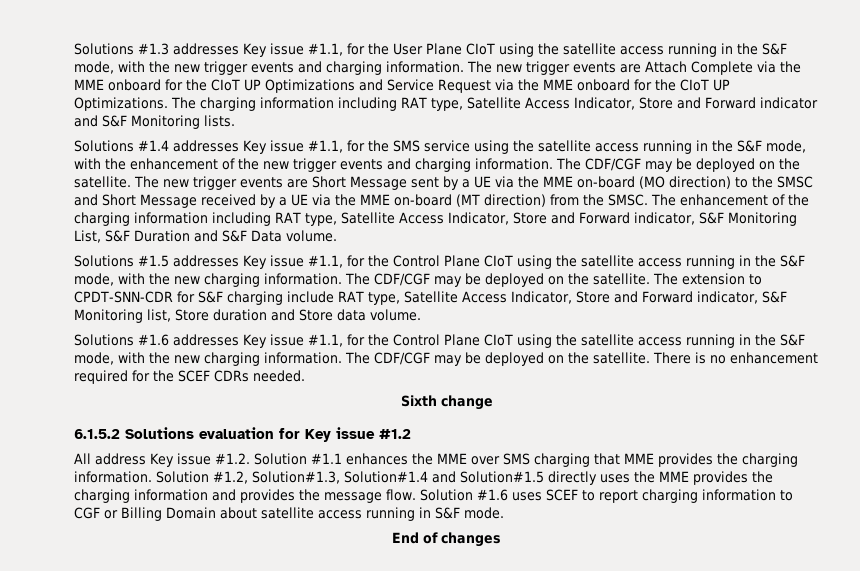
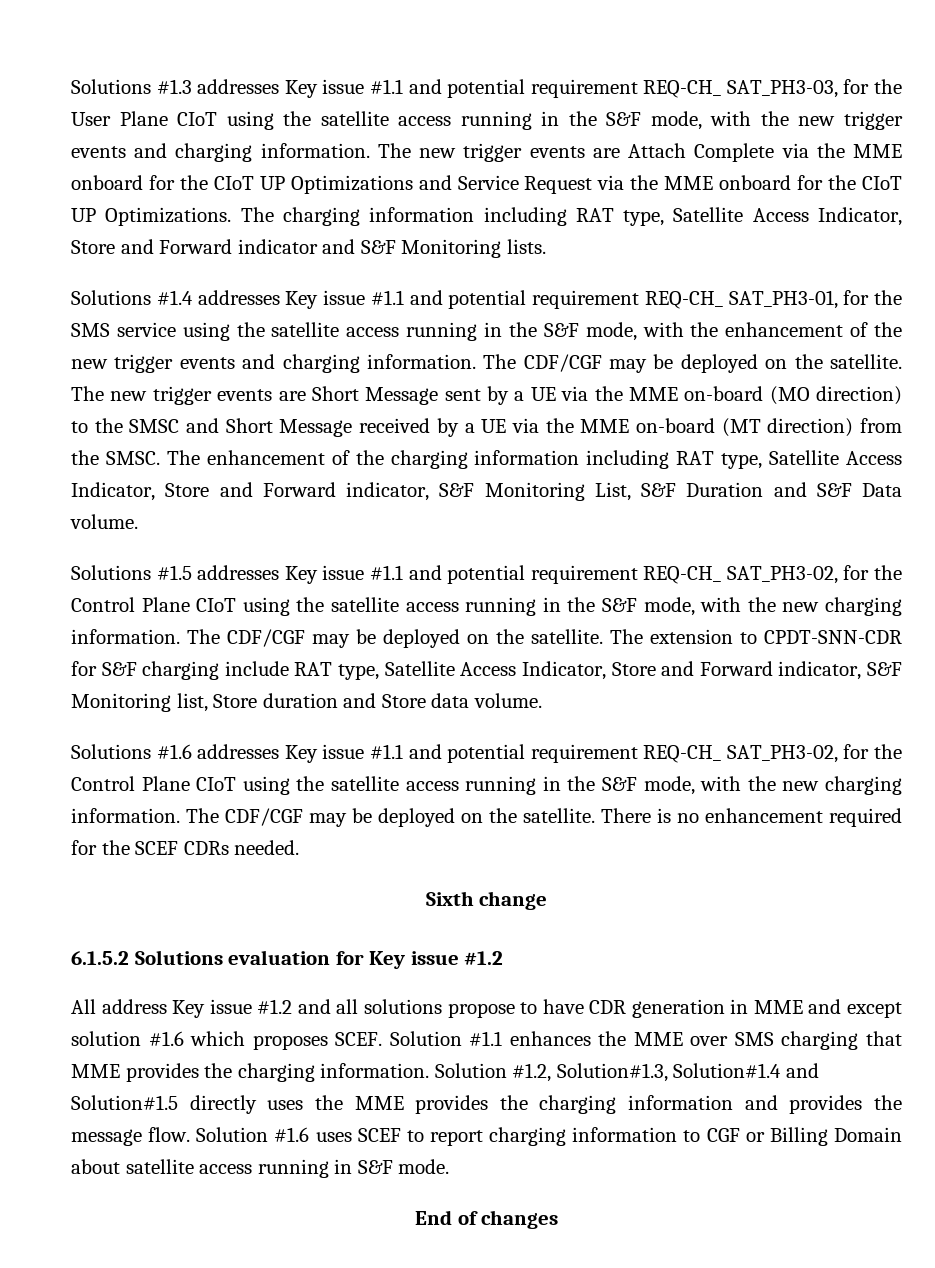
- Solutions #1.3 addresses Key issue #1.1, for the User Plane CIoT using the satellite access running in the S&F mode, with the new trigger events and charging information.
+ Solutions #1.3 addresses Key issue #1.1 and potential requirement REQ-CH_ SAT_PH3-03, for the User Plane CIoT using the satellite access running in the S&F mode, with the new trigger events and charging information.
- Solutions #1.4 addresses Key issue #1.1, for the SMS service using the satellite access running in the S&F mode, with the enhancement of the new trigger events and charging information.
+ Solutions #1.4 addresses Key issue #1.1 and potential requirement REQ-CH_ SAT_PH3-01, for the SMS service using the satellite access running in the S&F mode, with the enhancement of the new trigger events and charging information.
- Solutions #1.5 addresses Key issue #1.1, for the Control Plane CIoT using the satellite access running in the S&F mode, with the new charging information.
+ Solutions #1.5 addresses Key issue #1.1 and potential requirement REQ-CH_ SAT_PH3-02, for the Control Plane CIoT using the satellite access running in the S&F mode, with the new charging information.
- Solutions #1.6 addresses Key issue #1.1, for the Control Plane CIoT using the satellite access running in the S&F mode, with the new charging information.
+ Solutions #1.6 addresses Key issue #1.1 and potential requirement REQ-CH_ SAT_PH3-02, for the Control Plane CIoT using the satellite access running in the S&F mode, with the new charging information.
- All address Key issue #1.2. Solution #1.1 enhances the MME over SMS charging that MME provides the charging information.
+ All address Key issue #1.2 and all solutions propose to have CDR generation in MME and except solution #1.6 which proposes SCEF. Solution #1.1 enhances the MME over SMS charging that MME provides the charging information.

